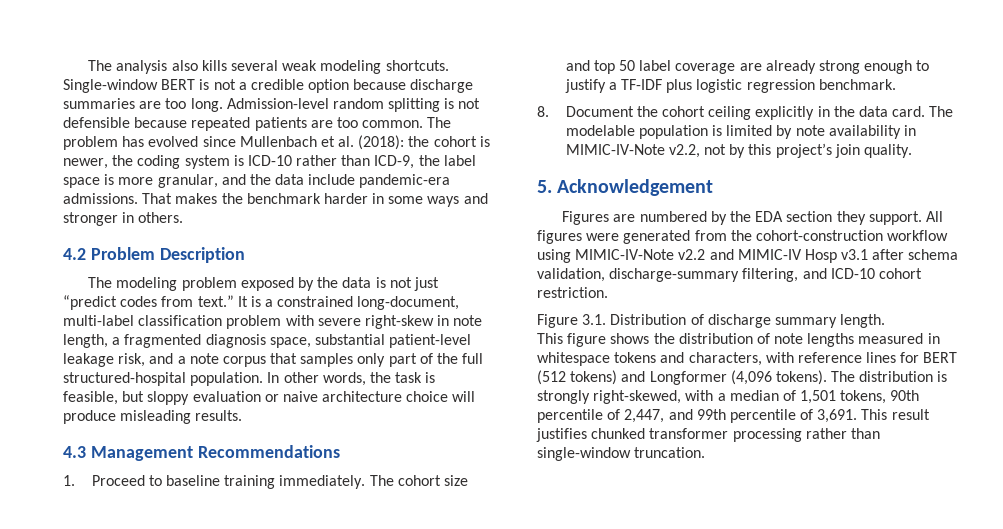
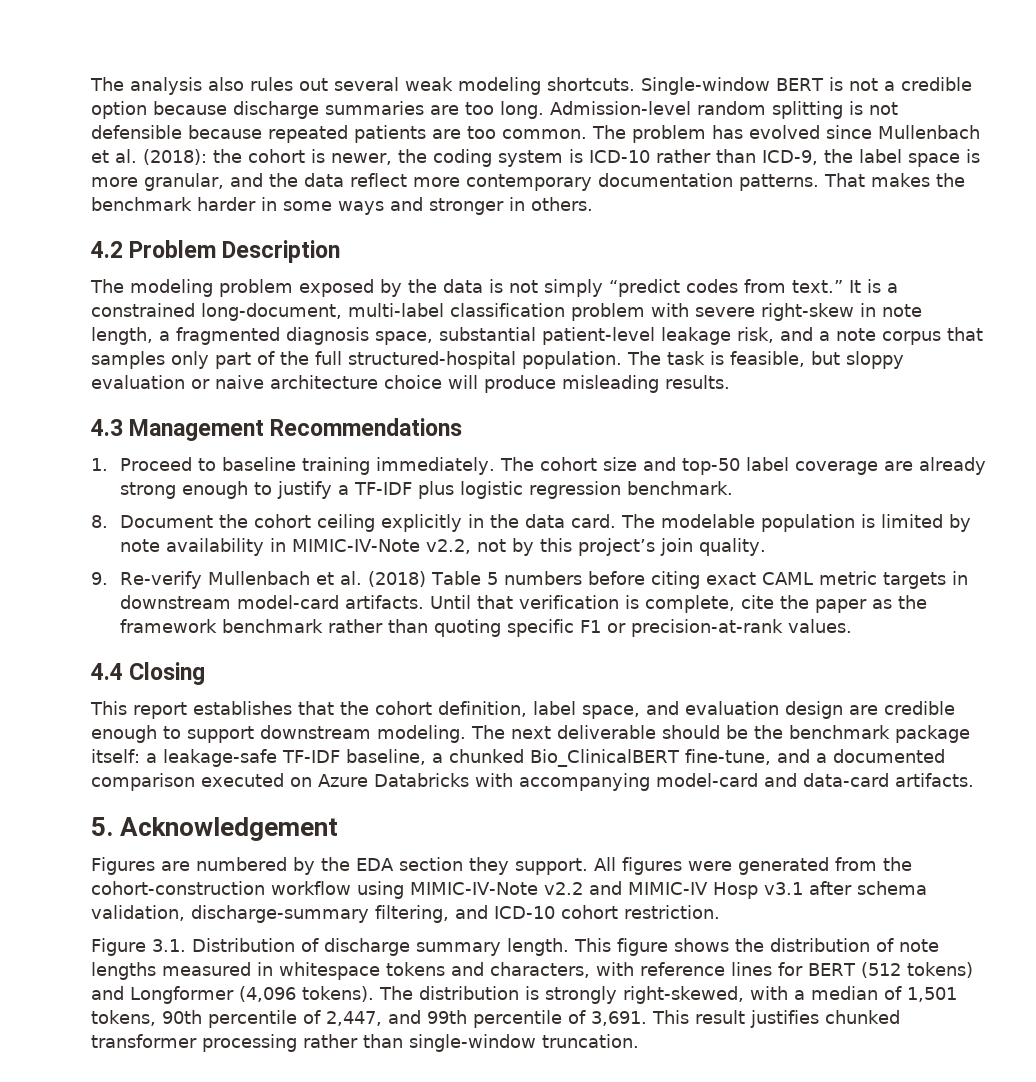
- The analysis also kills several weak modeling shortcuts.
+ The analysis also rules out several weak modeling shortcuts.
- The problem has evolved since Mullenbach et al. (2018): the cohort is newer, the coding system is ICD-10 rather than ICD-9, the label space is more granular, and the data include pandemic-era admissions.
+ The problem has evolved since Mullenbach et al. (2018): the cohort is newer, the coding system is ICD-10 rather than ICD-9, the label space is more granular, and the data reflect more contemporary documentation patterns.
- The modeling problem exposed by the data is not just “predict codes from text.”
+ The modeling problem exposed by the data is not simply “predict codes from text.”
- In other words, the task is feasible, but sloppy evaluation or naive architecture choice will produce misleading results.
+ The task is feasible, but sloppy evaluation or naive architecture choice will produce misleading results.
- The cohort size and top 50 label coverage are already strong enough to justify a TF-IDF plus logistic regression benchmark.
+ The cohort size and top-50 label coverage are already strong enough to justify a TF-IDF plus logistic regression benchmark.
+ 9. Re-verify Mullenbach et al. (2018) Table 5 numbers before citing exact CAML metric targets in downstream model-card artifacts. Until that verification is complete, cite the paper as the framework benchmark rather than quoting specific F1 or precision-at-rank values.
+ 4.4 Closing
+ This report establishes that the cohort definition, label space, and evaluation design are credible enough to support downstream modeling. The next deliverable should be the benchmark package itself: a leakage-safe TF-IDF baseline, a chunked Bio_ClinicalBERT fine-tune, and a documented comparison executed on Azure Databricks with accompanying model-card and data-card artifacts.
- Figure 3.1. Distribution of discharge summary length.
- This figure shows the distribution of note lengths measured in whitespace tokens and characters, with reference lines for BERT (512 tokens) and Longformer (4,096 tokens).
+ Figure 3.1. Distribution of discharge summary length. This figure shows the distribution of note lengths measured in whitespace tokens and characters, with reference lines for BERT (512 tokens) and Longformer (4,096 tokens).

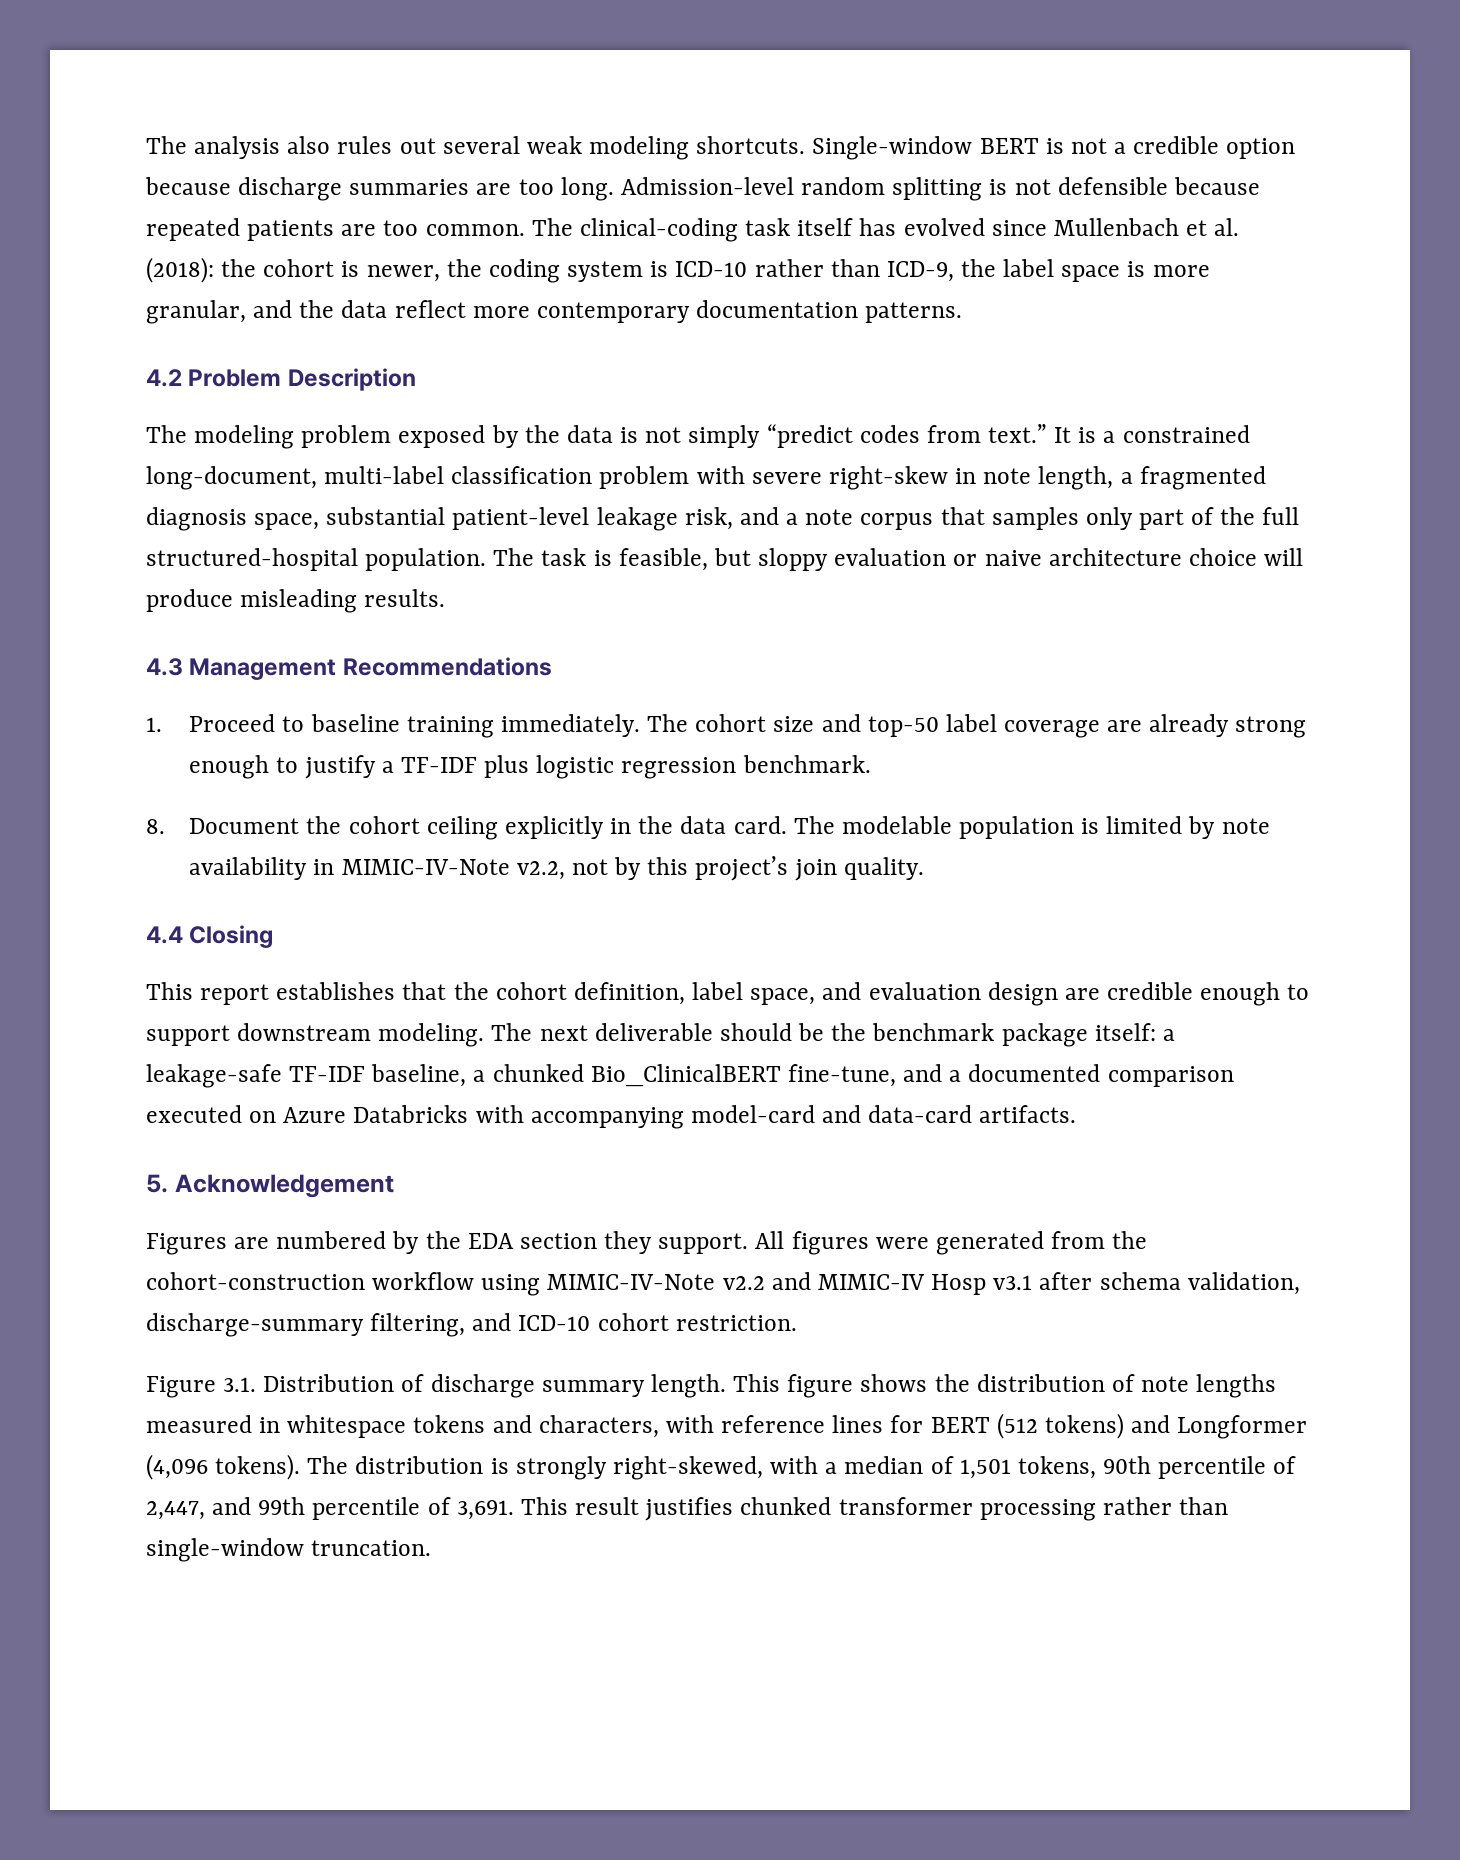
- The problem has evolved since Mullenbach et al. (2018): the cohort is newer, the coding system is ICD-10 rather than ICD-9, the label space is more granular, and the data reflect more contemporary documentation patterns. That makes the benchmark harder in some ways and stronger in others.
+ The clinical-coding task itself has evolved since Mullenbach et al. (2018): the cohort is newer, the coding system is ICD-10 rather than ICD-9, the label space is more granular, and the data reflect more contemporary documentation patterns.
- 9. Re-verify Mullenbach et al. (2018) Table 5 numbers before citing exact CAML metric targets in downstream model-card artifacts. Until that verification is complete, cite the paper as the framework benchmark rather than quoting specific F1 or precision-at-rank values.

